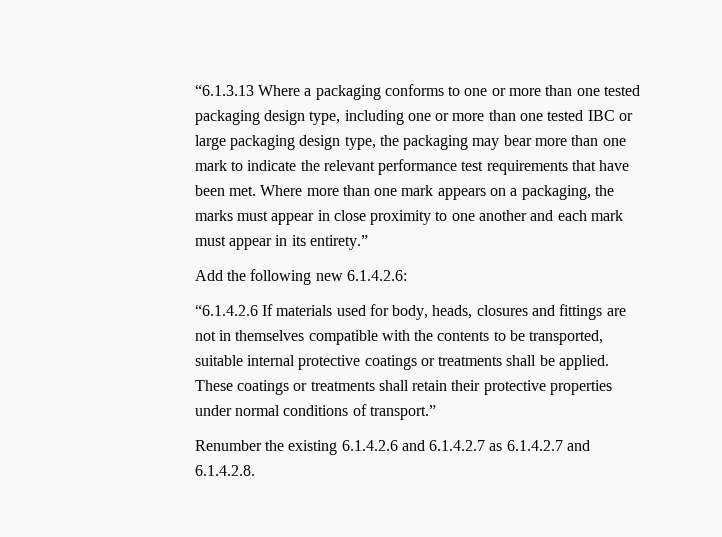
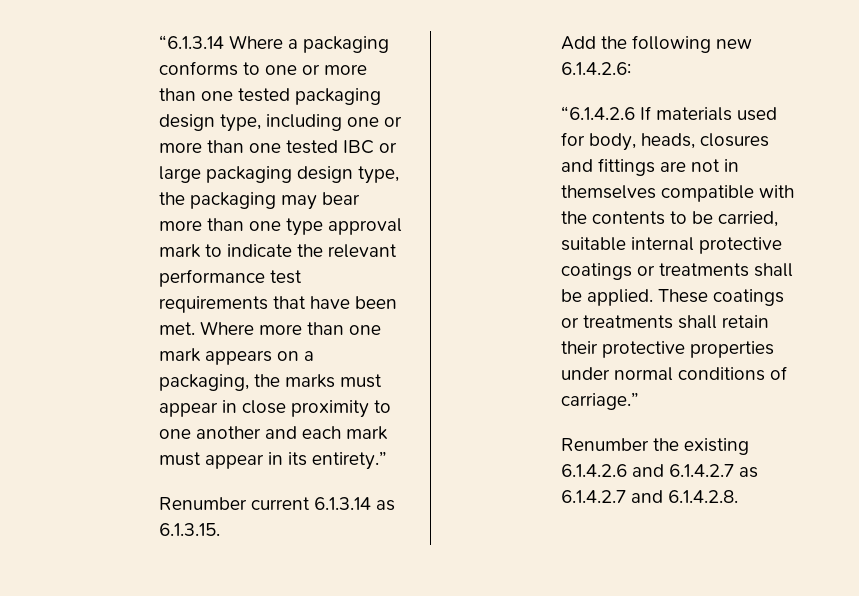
- “6.1.3.13 Where a packaging conforms to one or more than one tested packaging design type, including one or more than one tested IBC or large packaging design type, the packaging may bear more than one mark to indicate the relevant performance test requirements that have been met.
+ “6.1.3.14 Where a packaging conforms to one or more than one tested packaging design type, including one or more than one tested IBC or large packaging design type, the packaging may bear more than one type approval mark to indicate the relevant performance test requirements that have been met.
+ Renumber current 6.1.3.14 as 6.1.3.15.
- “6.1.4.2.6 If materials used for body, heads, closures and fittings are not in themselves compatible with the contents to be transported, suitable internal protective coatings or treatments shall be applied.
+ “6.1.4.2.6 If materials used for body, heads, closures and fittings are not in themselves compatible with the contents to be carried, suitable internal protective coatings or treatments shall be applied.
- These coatings or treatments shall retain their protective properties under normal conditions of transport.”
+ These coatings or treatments shall retain their protective properties under normal conditions of carriage.”

